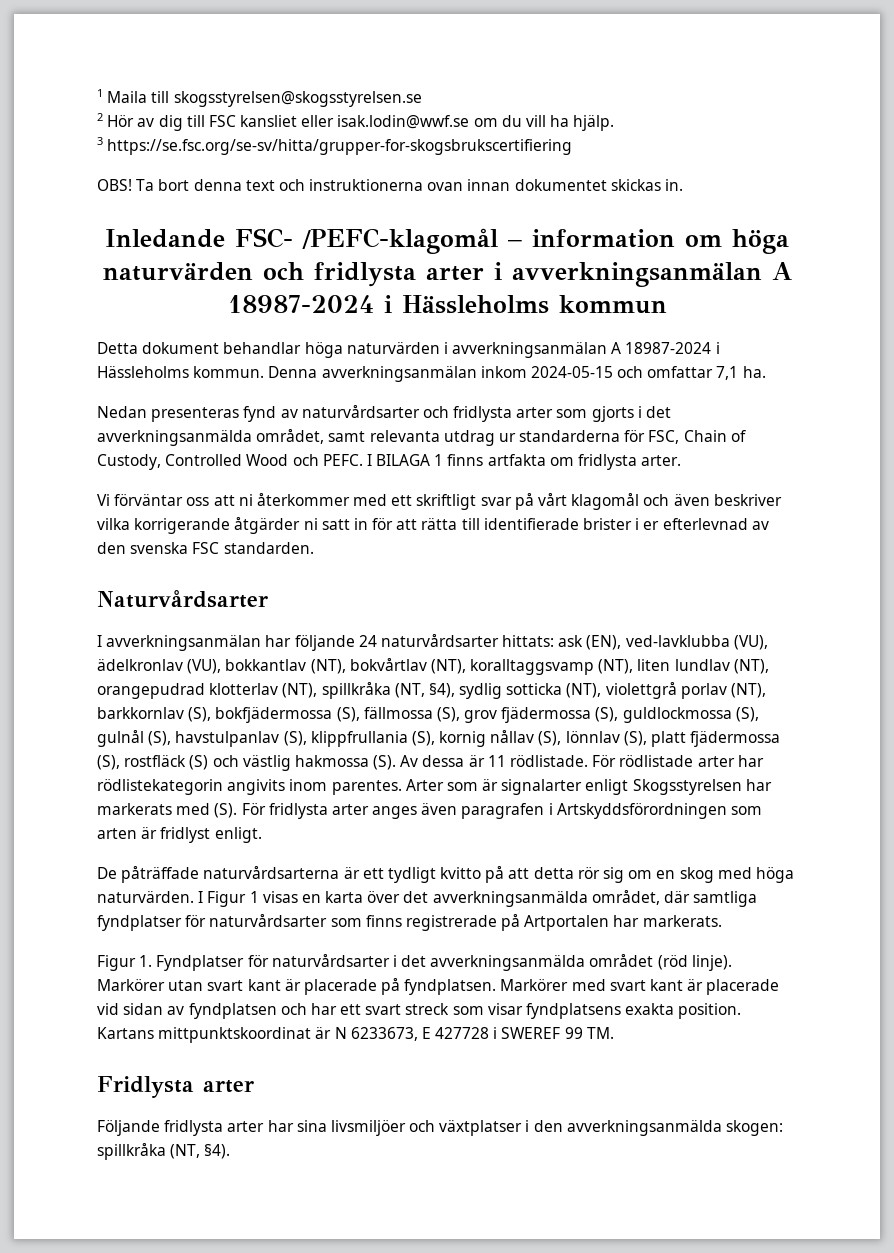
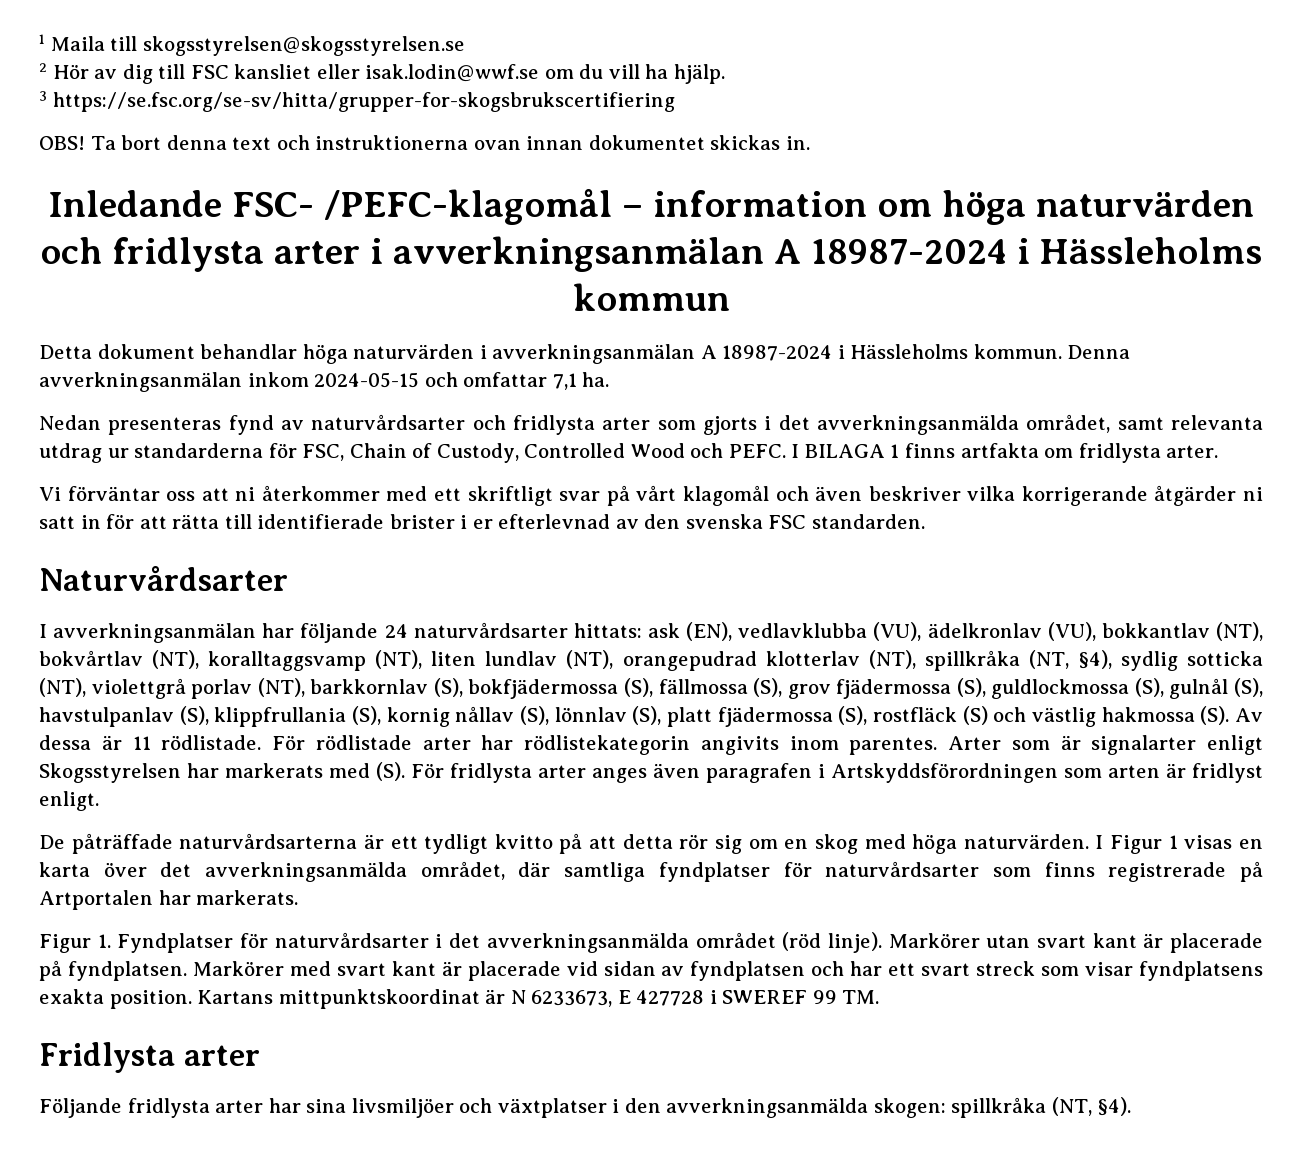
- ask (EN), ved-lavklubba (VU), ädelkronlav (VU), bokkantlav (NT), bokvårtlav (NT), koralltaggsvamp (NT), liten lundlav (NT), orangepudrad klotterlav (NT), spillkråka (NT, §4), sydlig sotticka (NT), violettgrå porlav (NT), barkkornlav (S), bokfjädermossa (S), fällmossa (S), grov fjädermossa (S), guldlockmossa (S), gulnål (S), havstulpanlav (S), klippfrullania (S), kornig nållav (S), lönnlav (S), platt fjädermossa (S), rostfläck (S) och västlig hakmossa (S). Av dessa är 11 rödlistade.
+ ask (EN), vedlavklubba (VU), ädelkronlav (VU), bokkantlav (NT), bokvårtlav (NT), koralltaggsvamp (NT), liten lundlav (NT), orangepudrad klotterlav (NT), spillkråka (NT, §4), sydlig sotticka (NT), violettgrå porlav (NT), barkkornlav (S), bokfjädermossa (S), fällmossa (S), grov fjädermossa (S), guldlockmossa (S), gulnål (S), havstulpanlav (S), klippfrullania (S), kornig nållav (S), lönnlav (S), platt fjädermossa (S), rostfläck (S) och västlig hakmossa (S). Av dessa är 11 rödlistade.

